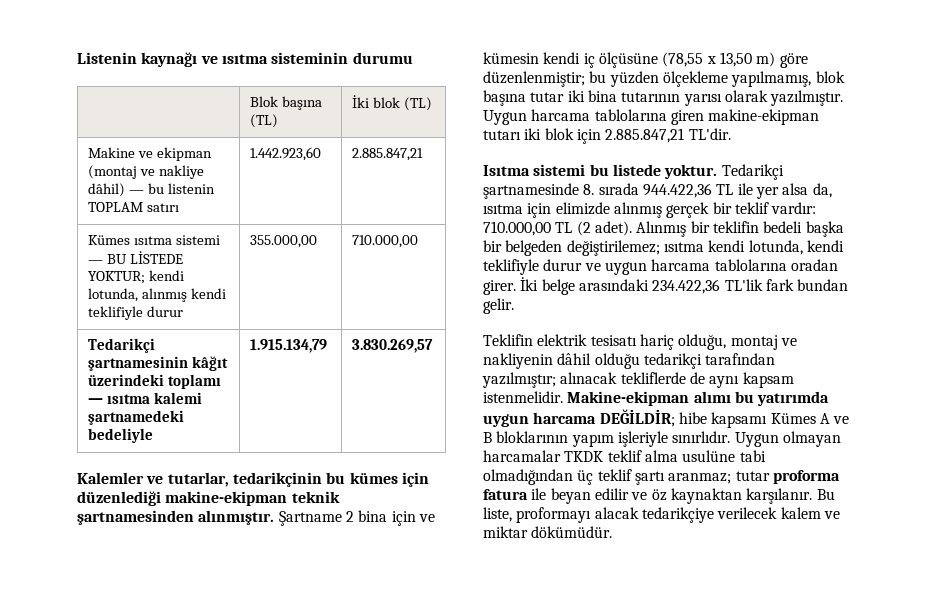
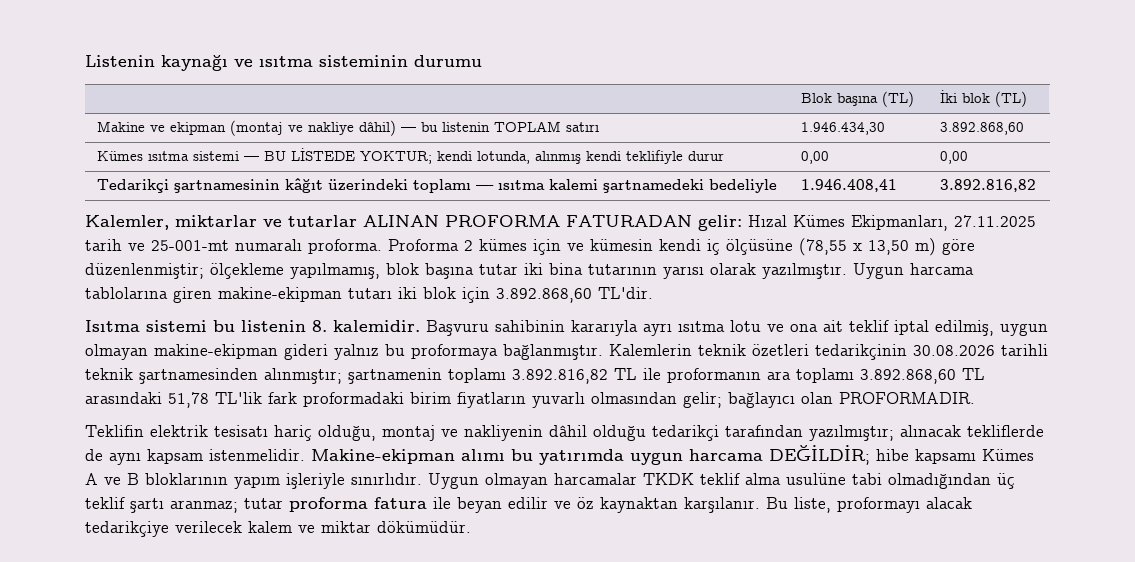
- Makine ve ekipman (montaj ve nakliye dâhil) — bu listenin TOPLAM satırı | 1.442.923,60 | 2.885.847,21
+ Makine ve ekipman (montaj ve nakliye dâhil) — bu listenin TOPLAM satırı | 1.946.434,30 | 3.892.868,60
- Kümes ısıtma sistemi — BU LİSTEDE YOKTUR; kendi lotunda, alınmış kendi teklifiyle durur | 355.000,00 | 710.000,00
+ Kümes ısıtma sistemi — BU LİSTEDE YOKTUR; kendi lotunda, alınmış kendi teklifiyle durur | 0,00 | 0,00
- Tedarikçi şartnamesinin kâğıt üzerindeki toplamı — ısıtma kalemi şartnamedeki bedeliyle | 1.915.134,79 | 3.830.269,57
- Kalemler ve tutarlar, tedarikçinin bu kümes için düzenlediği makine-ekipman teknik şartnamesinden alınmıştır. Şartname 2 bina için ve kümesin kendi iç ölçüsüne (78,55 x 13,50 m) göre düzenlenmiştir; bu yüzden ölçekleme yapılmamış, blok başına tutar iki bina tutarının yarısı olarak yazılmıştır.
+ Tedarikçi şartnamesinin kâğıt üzerindeki toplamı — ısıtma kalemi şartnamedeki bedeliyle | 1.946.408,41 | 3.892.816,82
+ Kalemler, miktarlar ve tutarlar ALINAN PROFORMA FATURADAN gelir: Hızal Kümes Ekipmanları, 27.11.2025 tarih ve 25-001-mt numaralı proforma. Proforma 2 kümes için ve kümesin kendi iç ölçüsüne (78,55 x 13,50 m) göre düzenlenmiştir; ölçekleme yapılmamış, blok başına tutar iki bina tutarının yarısı olarak yazılmıştır.
- Uygun harcama tablolarına giren makine-ekipman tutarı iki blok için 2.885.847,21 TL'dir.
+ Uygun harcama tablolarına giren makine-ekipman tutarı iki blok için 3.892.868,60 TL'dir.
- Isıtma sistemi bu listede yoktur. Tedarikçi şartnamesinde 8. sırada 944.422,36 TL ile yer alsa da, ısıtma için elimizde alınmış gerçek bir teklif vardır: 710.000,00 TL (2 adet). Alınmış bir teklifin bedeli başka bir belgeden değiştirilemez; ısıtma kendi lotunda, kendi teklifiyle durur ve uygun harcama tablolarına oradan girer. İki belge arasındaki 234.422,36 TL'lik fark bundan gelir.
+ Isıtma sistemi bu listenin 8. kalemidir. Başvuru sahibinin kararıyla ayrı ısıtma lotu ve ona ait teklif iptal edilmiş, uygun olmayan makine-ekipman gideri yalnız bu proformaya bağlanmıştır. Kalemlerin teknik özetleri tedarikçinin 30.08.2026 tarihli teknik şartnamesinden alınmıştır; şartnamenin toplamı 3.892.816,82 TL ile proformanın ara toplamı 3.892.868,60 TL arasındaki 51,78 TL'lik fark proformadaki birim fiyatların yuvarlı olmasından gelir; bağlayıcı olan PROFORMADIR.

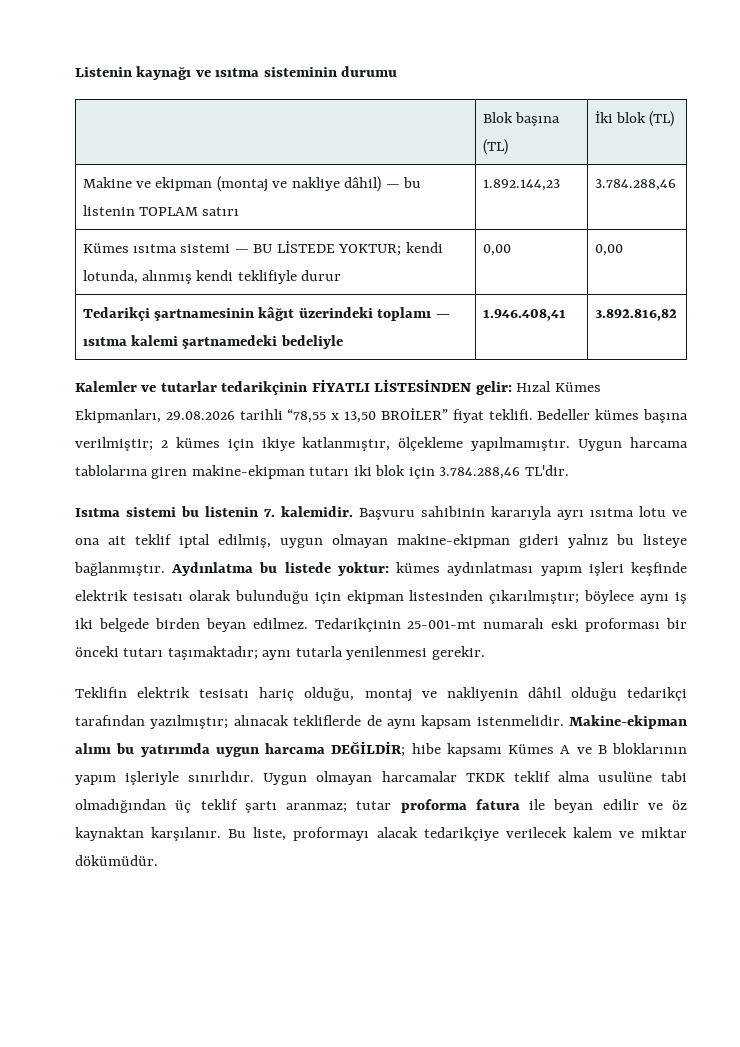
- Makine ve ekipman (montaj ve nakliye dâhil) — bu listenin TOPLAM satırı | 1.946.434,30 | 3.892.868,60
+ Makine ve ekipman (montaj ve nakliye dâhil) — bu listenin TOPLAM satırı | 1.892.144,23 | 3.784.288,46
- Kalemler, miktarlar ve tutarlar ALINAN PROFORMA FATURADAN gelir: Hızal Kümes Ekipmanları, 27.11.2025 tarih ve 25-001-mt numaralı proforma. Proforma 2 kümes için ve kümesin kendi iç ölçüsüne (78,55 x 13,50 m) göre düzenlenmiştir; ölçekleme yapılmamış, blok başına tutar iki bina tutarının yarısı olarak yazılmıştır.
+ Kalemler ve tutarlar tedarikçinin FİYATLI LİSTESİNDEN gelir: Hızal Kümes Ekipmanları, 29.08.2026 tarihli “78,55 x 13,50 BROİLER” fiyat teklifi. Bedeller kümes başına verilmiştir; 2 kümes için ikiye katlanmıştır, ölçekleme yapılmamıştır.
- Uygun harcama tablolarına giren makine-ekipman tutarı iki blok için 3.892.868,60 TL'dir.
+ Uygun harcama tablolarına giren makine-ekipman tutarı iki blok için 3.784.288,46 TL'dir.
- Isıtma sistemi bu listenin 8. kalemidir.
+ Isıtma sistemi bu listenin 7. kalemidir.
- Başvuru sahibinin kararıyla ayrı ısıtma lotu ve ona ait teklif iptal edilmiş, uygun olmayan makine-ekipman gideri yalnız bu proformaya bağlanmıştır. Kalemlerin teknik özetleri tedarikçinin 30.08.2026 tarihli teknik şartnamesinden alınmıştır; şartnamenin toplamı 3.892.816,82 TL ile proformanın ara toplamı 3.892.868,60 TL arasındaki 51,78 TL'lik fark proformadaki birim fiyatların yuvarlı olmasından gelir; bağlayıcı olan PROFORMADIR.
+ Başvuru sahibinin kararıyla ayrı ısıtma lotu ve ona ait teklif iptal edilmiş, uygun olmayan makine-ekipman gideri yalnız bu listeye bağlanmıştır. Aydınlatma bu listede yoktur: kümes aydınlatması yapım işleri keşfinde elektrik tesisatı olarak bulunduğu için ekipman listesinden çıkarılmıştır; böylece aynı iş iki belgede birden beyan edilmez. Tedarikçinin 25-001-mt numaralı eski proforması bir önceki tutarı taşımaktadır; aynı tutarla yenilenmesi gerekir.

